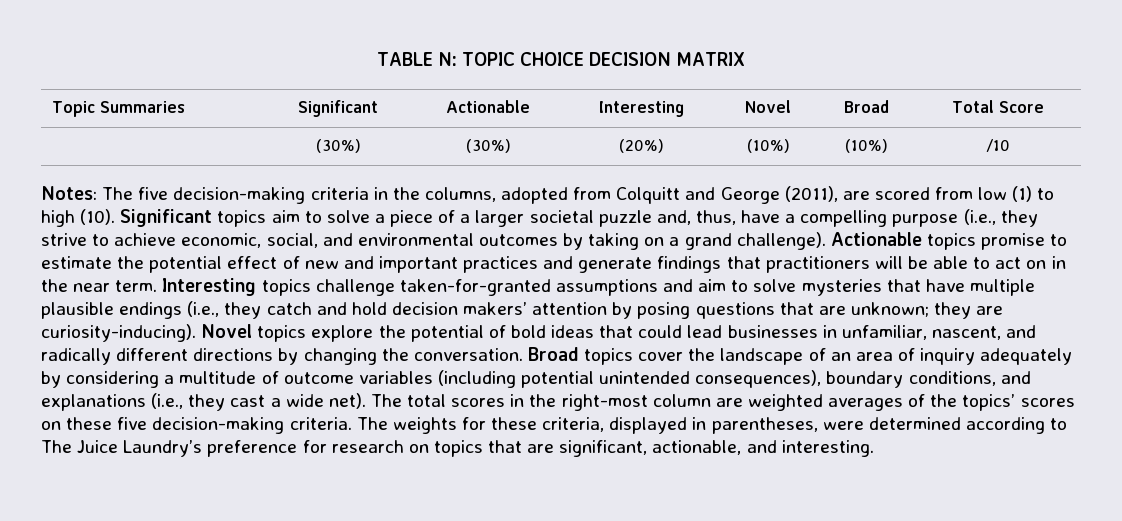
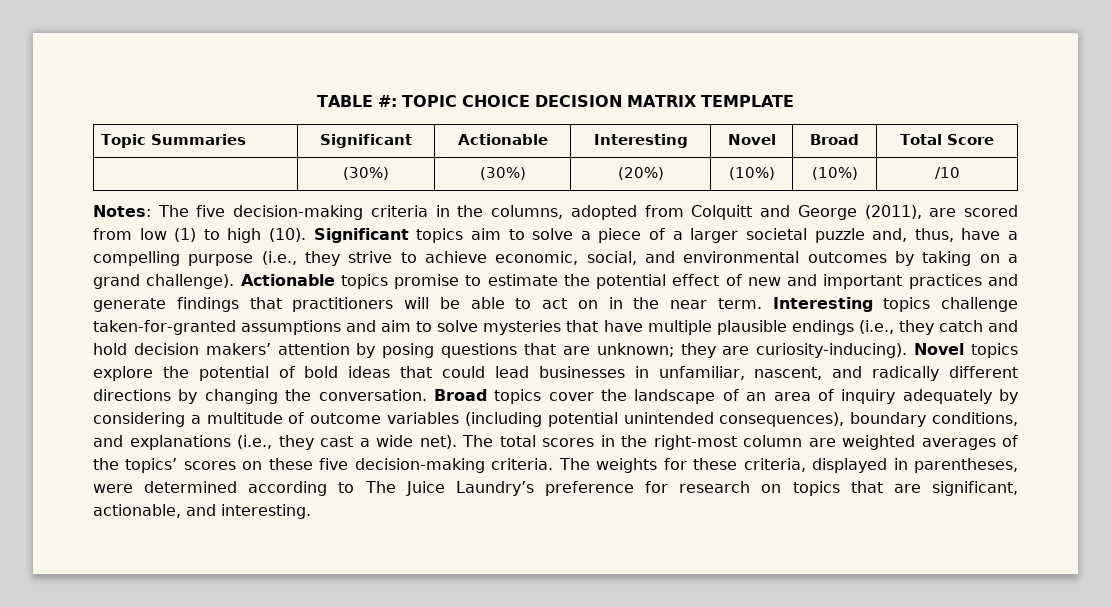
- TABLE N: TOPIC CHOICE DECISION MATRIX
+ TABLE #: TOPIC CHOICE DECISION MATRIX TEMPLATE

